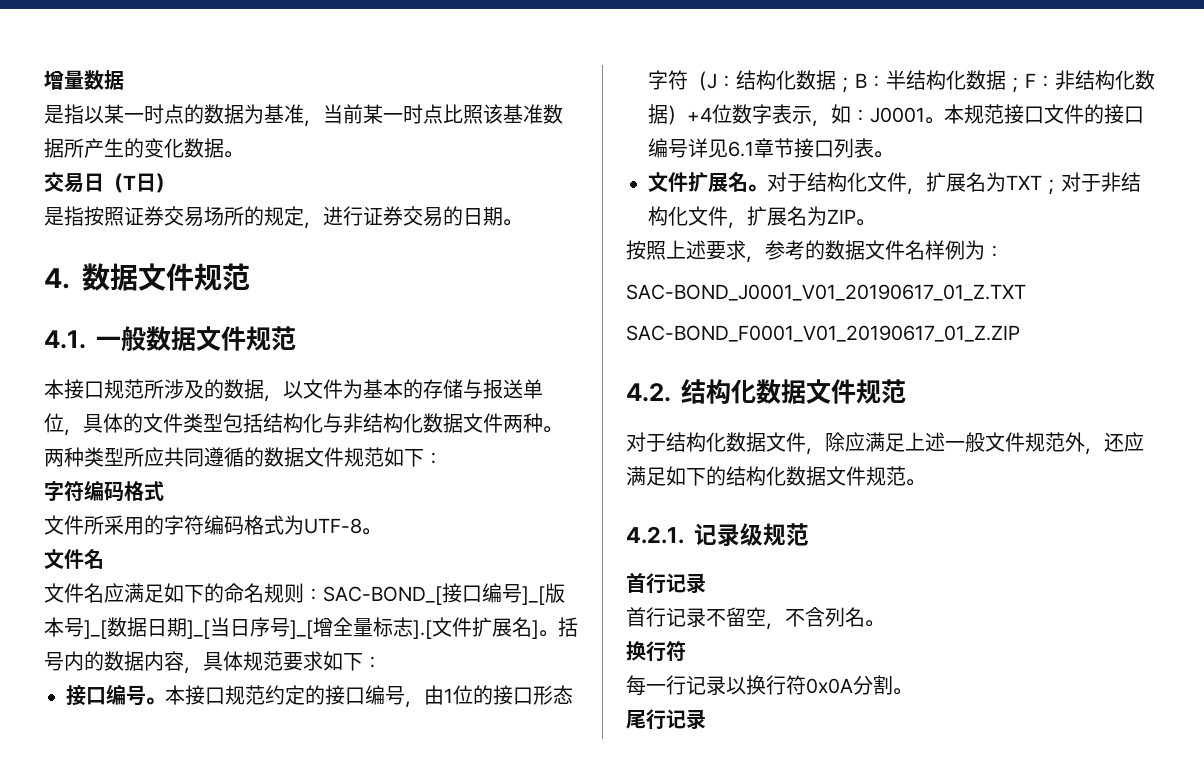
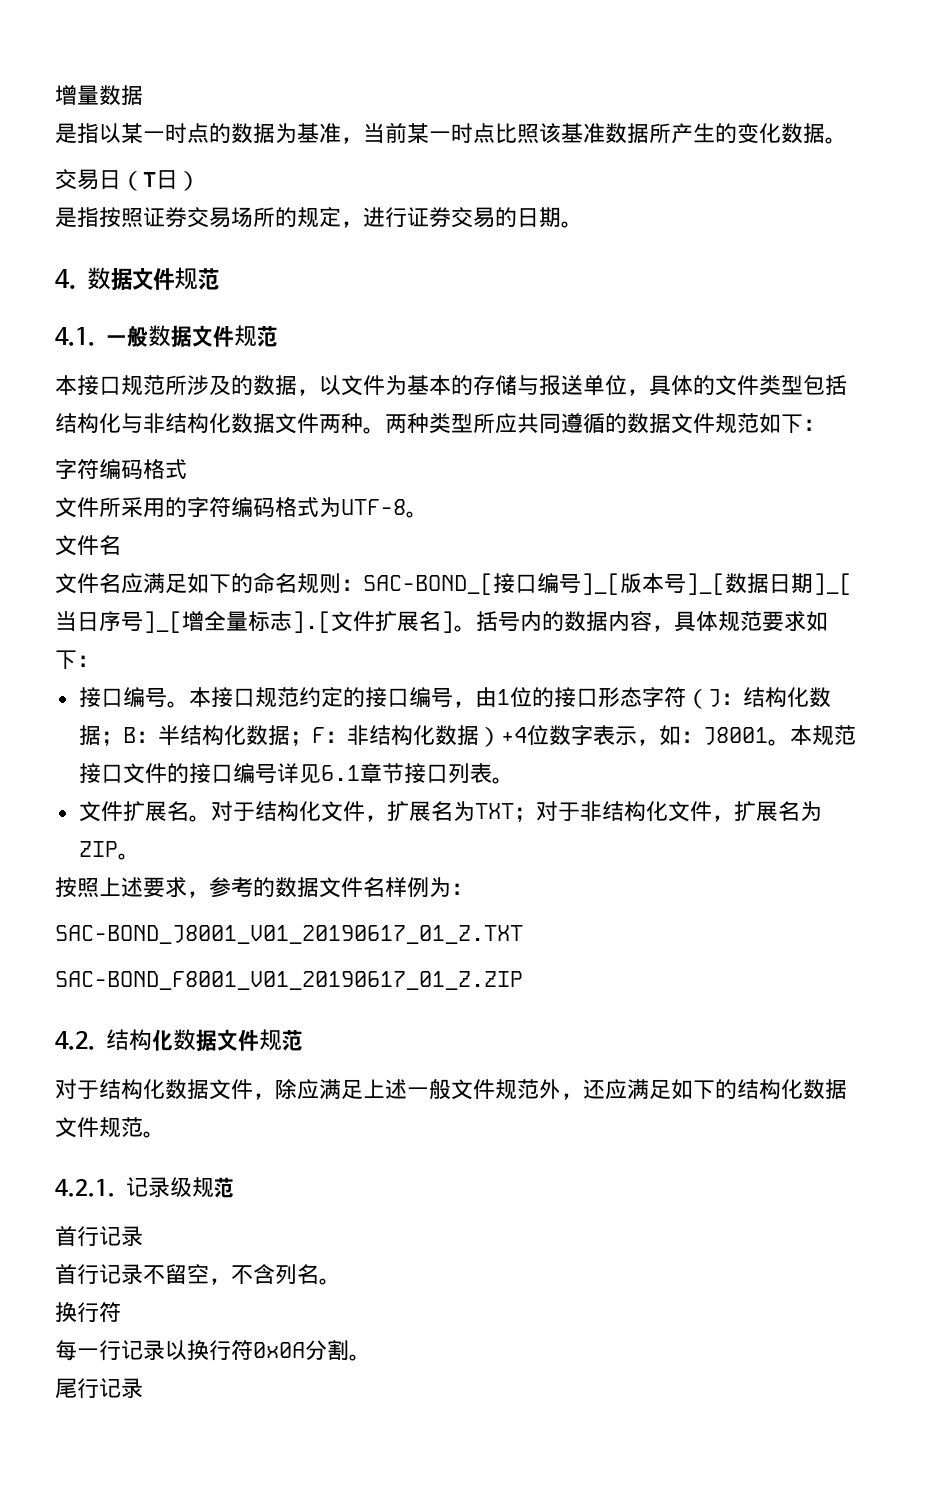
- 本接口规范约定的接口编号，由1位的接口形态字符（J：结构化数据；B：半结构化数据；F：非结构化数据）+4位数字表示，如：J0001。
+ 本接口规范约定的接口编号，由1位的接口形态字符（J：结构化数据；B：半结构化数据；F：非结构化数据）+4位数字表示，如：J8001。
- SAC-BOND_J0001_V01_20190617_01_Z.TXT
- SAC-BOND_F0001_V01_20190617_01_Z.ZIP
+ SAC-BOND_J8001_V01_20190617_01_Z.TXT
+ SAC-BOND_F8001_V01_20190617_01_Z.ZIP

